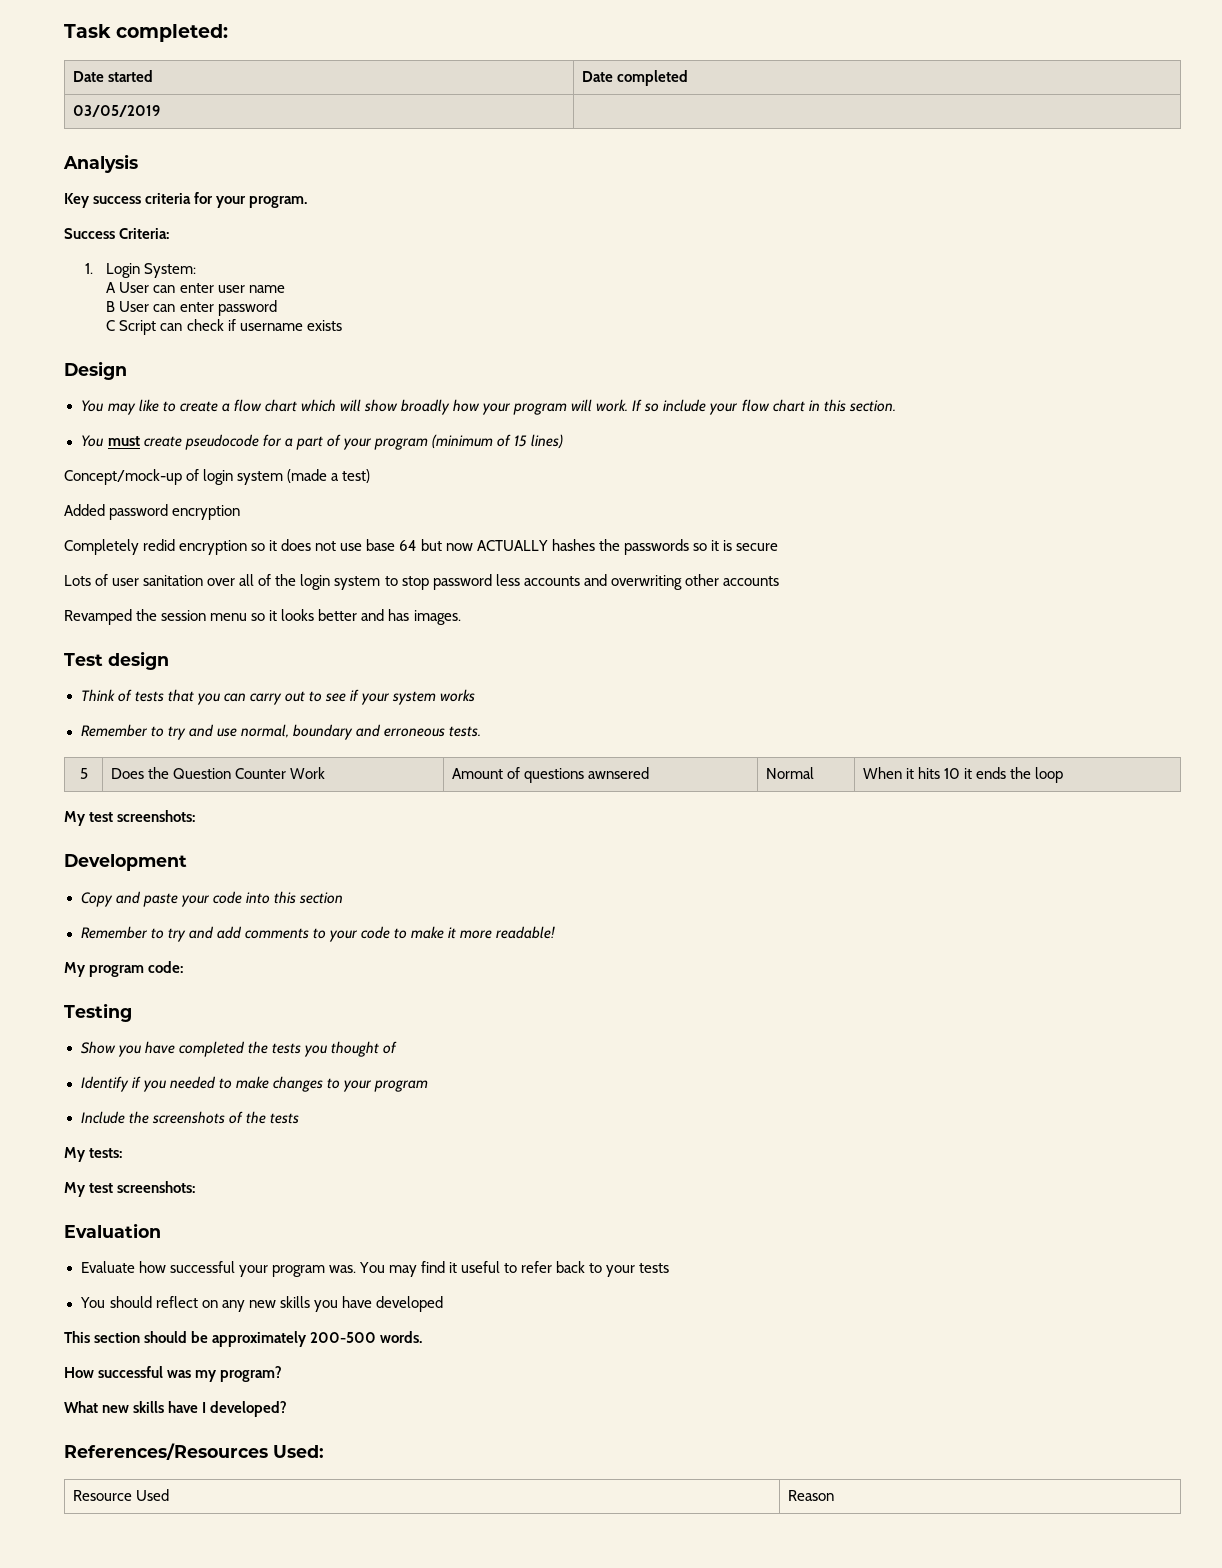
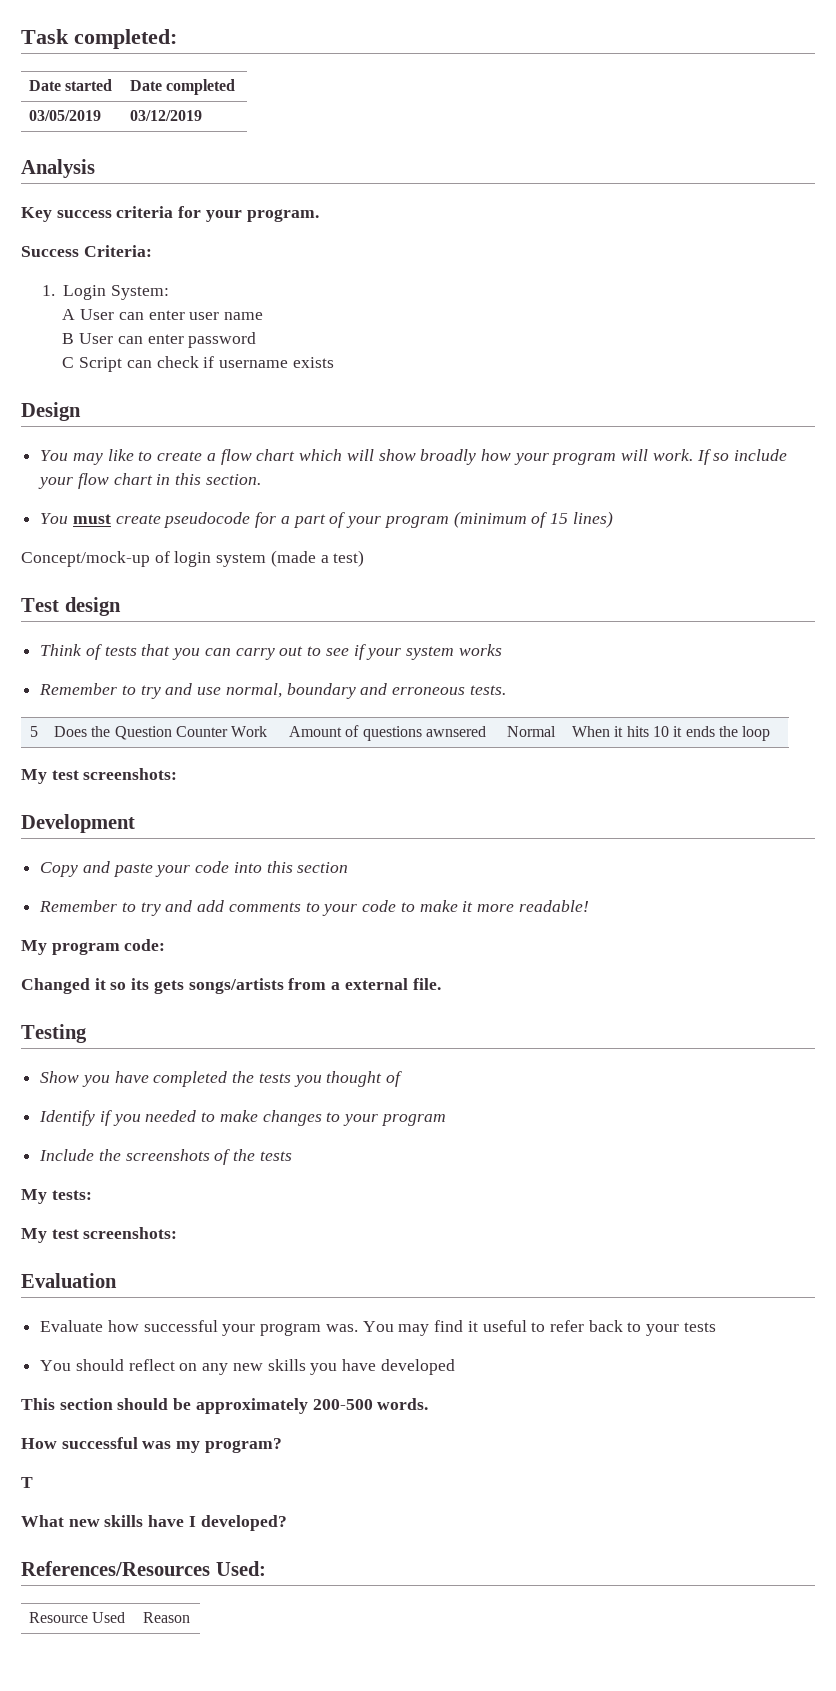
- 03/05/2019 |
+ 03/05/2019 | 03/12/2019
- Added password encryption
- Completely redid encryption so it does not use base 64 but now ACTUALLY hashes the passwords so it is secure
- Lots of user sanitation over all of the login system to stop password less accounts and overwriting other accounts
- Revamped the session menu so it looks better and has images.
+ Changed it so its gets songs/artists from a external file.
+ T

